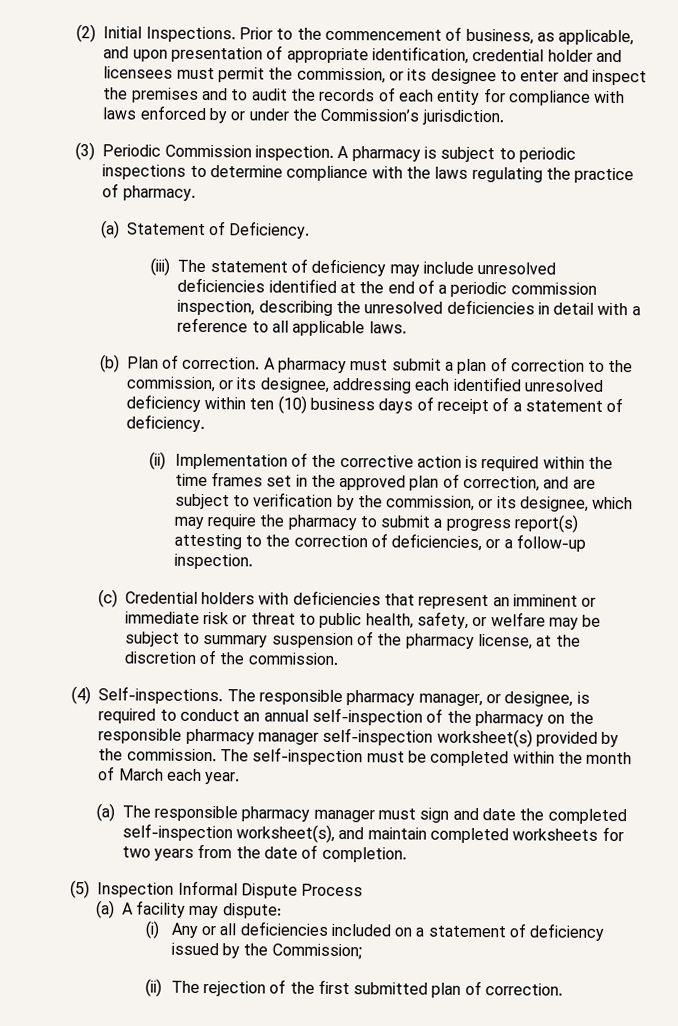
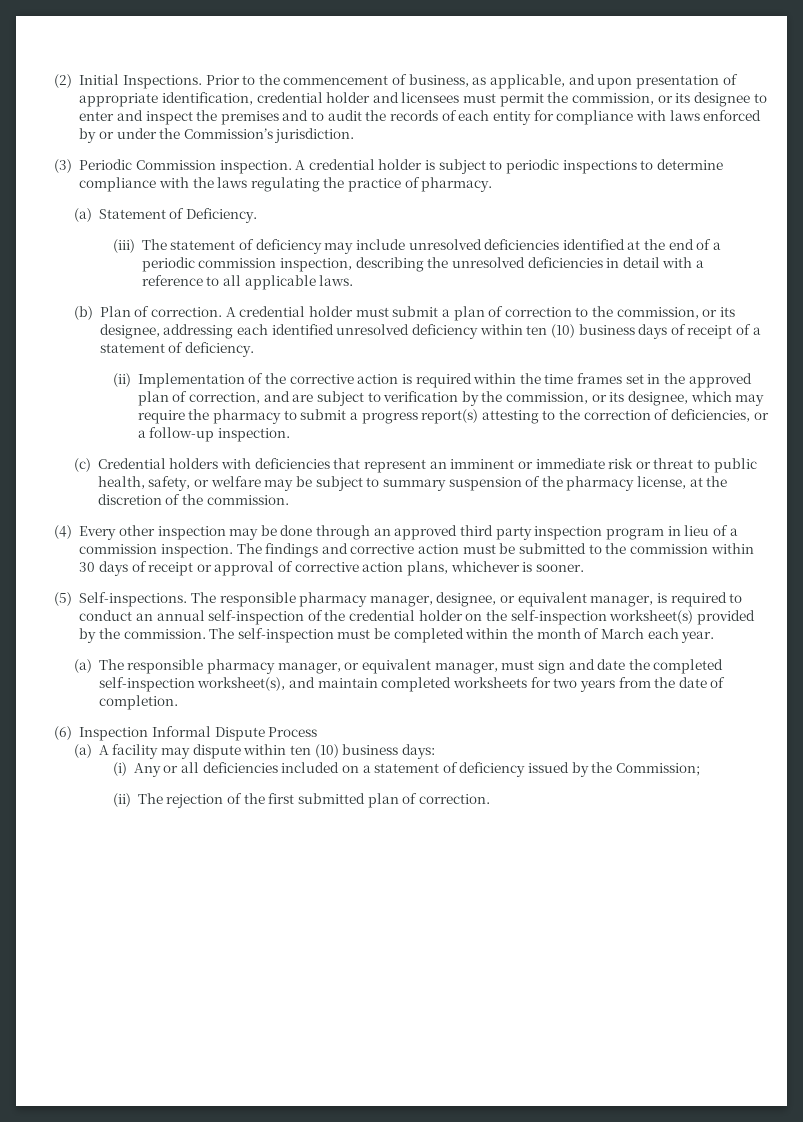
- A pharmacy is subject to periodic inspections to determine compliance with the laws regulating the practice of pharmacy.
+ A credential holder is subject to periodic inspections to determine compliance with the laws regulating the practice of pharmacy.
- A pharmacy must submit a plan of correction to the commission, or its designee, addressing each identified unresolved deficiency within ten (10) business days of receipt of a statement of deficiency.
+ A credential holder must submit a plan of correction to the commission, or its designee, addressing each identified unresolved deficiency within ten (10) business days of receipt of a statement of deficiency.
- (4) Self-inspections.
+ (4) Every other inspection may be done through an approved third party inspection program in lieu of a commission inspection. The findings and corrective action must be submitted to the commission within 30 days of receipt or approval of corrective action plans, whichever is sooner.
+ (5) Self-inspections.
- The responsible pharmacy manager, or designee, is required to conduct an annual self-inspection of the pharmacy on the responsible pharmacy manager self-inspection worksheet(s) provided by the commission.
+ The responsible pharmacy manager, designee, or equivalent manager, is required to conduct an annual self-inspection of the credential holder on the self-inspection worksheet(s) provided by the commission.
- (a) The responsible pharmacy manager must sign and date the completed self-inspection worksheet(s), and maintain completed worksheets for two years from the date of completion.
+ (a) The responsible pharmacy manager, or equivalent manager, must sign and date the completed self-inspection worksheet(s), and maintain completed worksheets for two years from the date of completion.
- (5) Inspection Informal Dispute Process
+ (6) Inspection Informal Dispute Process
- (a) A facility may dispute:
+ (a) A facility may dispute within ten (10) business days:

